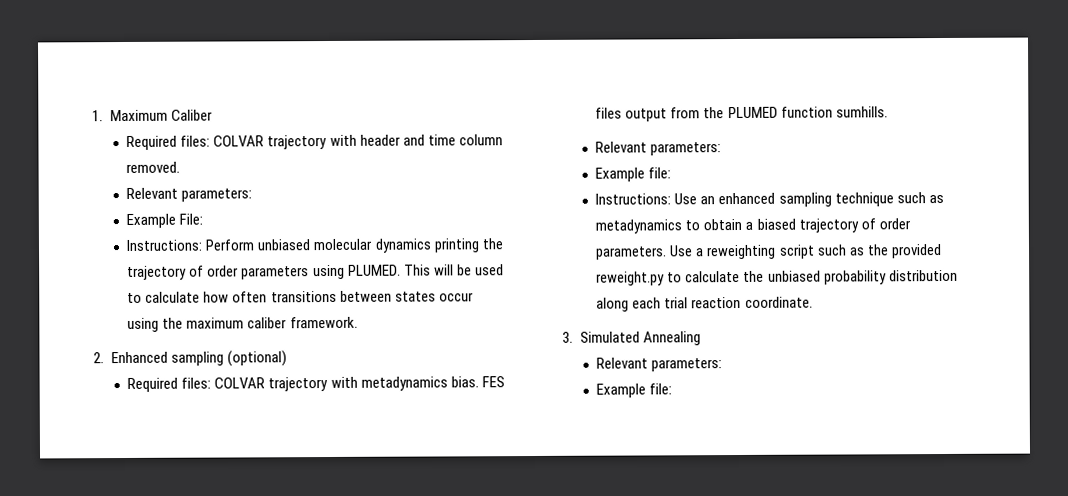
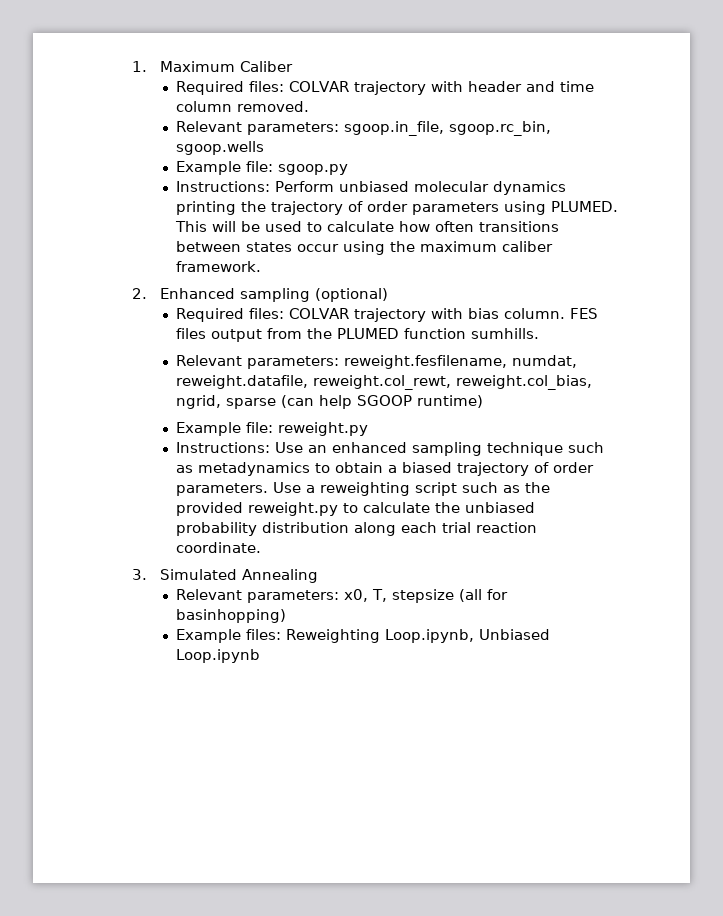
  Required files: COLVAR trajectory with header and time column removed.
- Relevant parameters:
- Example File:
+ Relevant parameters: sgoop.in_file, sgoop.rc_bin, sgoop.wells
+ Example file: sgoop.py
- Required files: COLVAR trajectory with metadynamics bias.
+ Required files: COLVAR trajectory with bias column.
  FES files output from the PLUMED function sumhills.
- Relevant parameters:
- Example file:
+ Relevant parameters: reweight.fesfilename, numdat, reweight.datafile, reweight.col_rewt, reweight.col_bias, ngrid, sparse (can help SGOOP runtime)
+ Example file: reweight.py
  3. Simulated Annealing
- Relevant parameters:
- Example file:
+ Relevant parameters: x0, T, stepsize (all for basinhopping)
+ Example files: Reweighting Loop.ipynb, Unbiased Loop.ipynb

